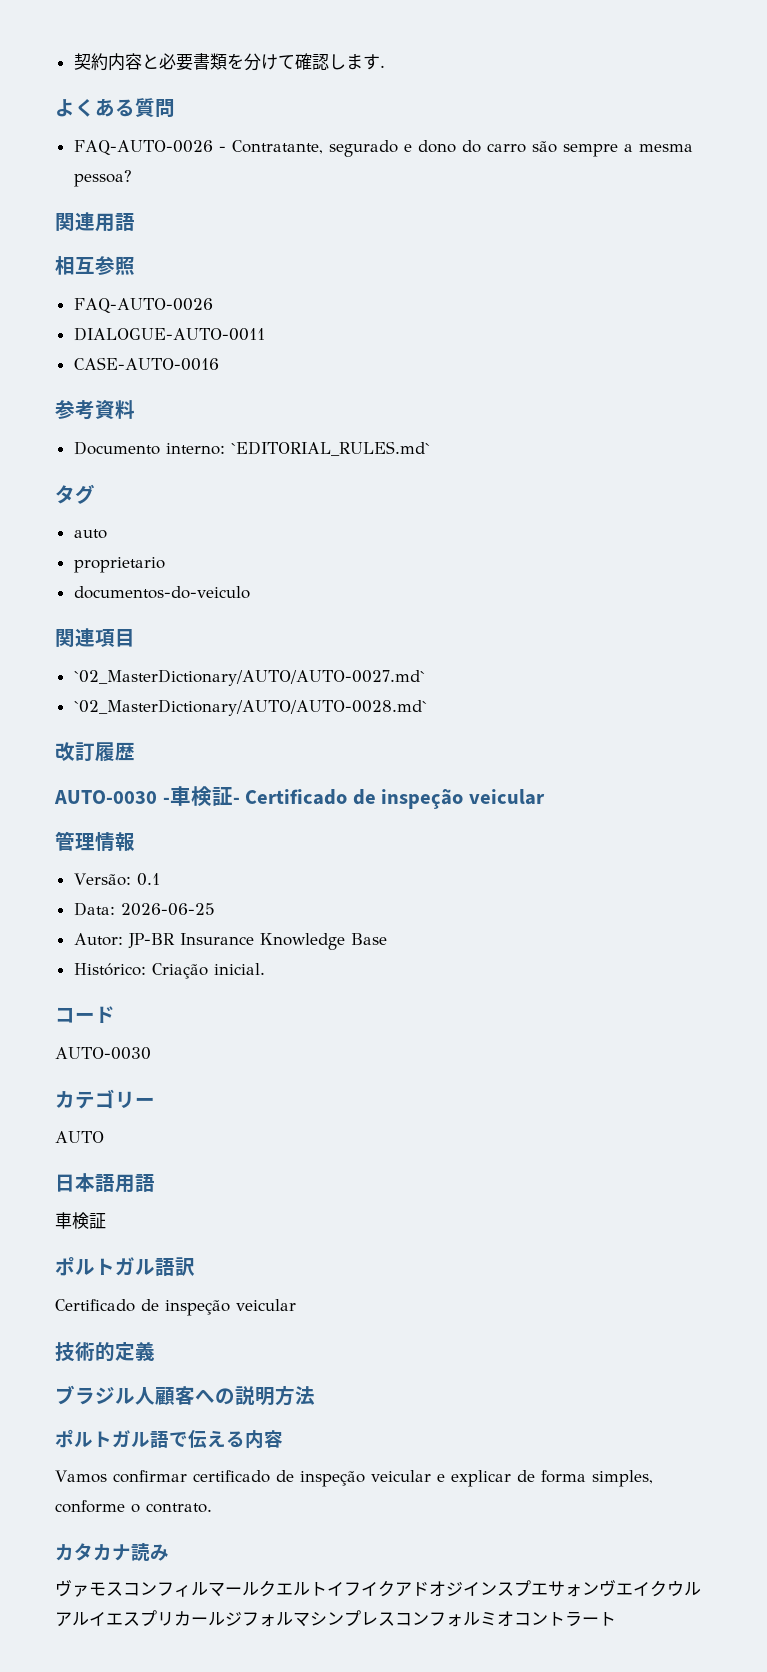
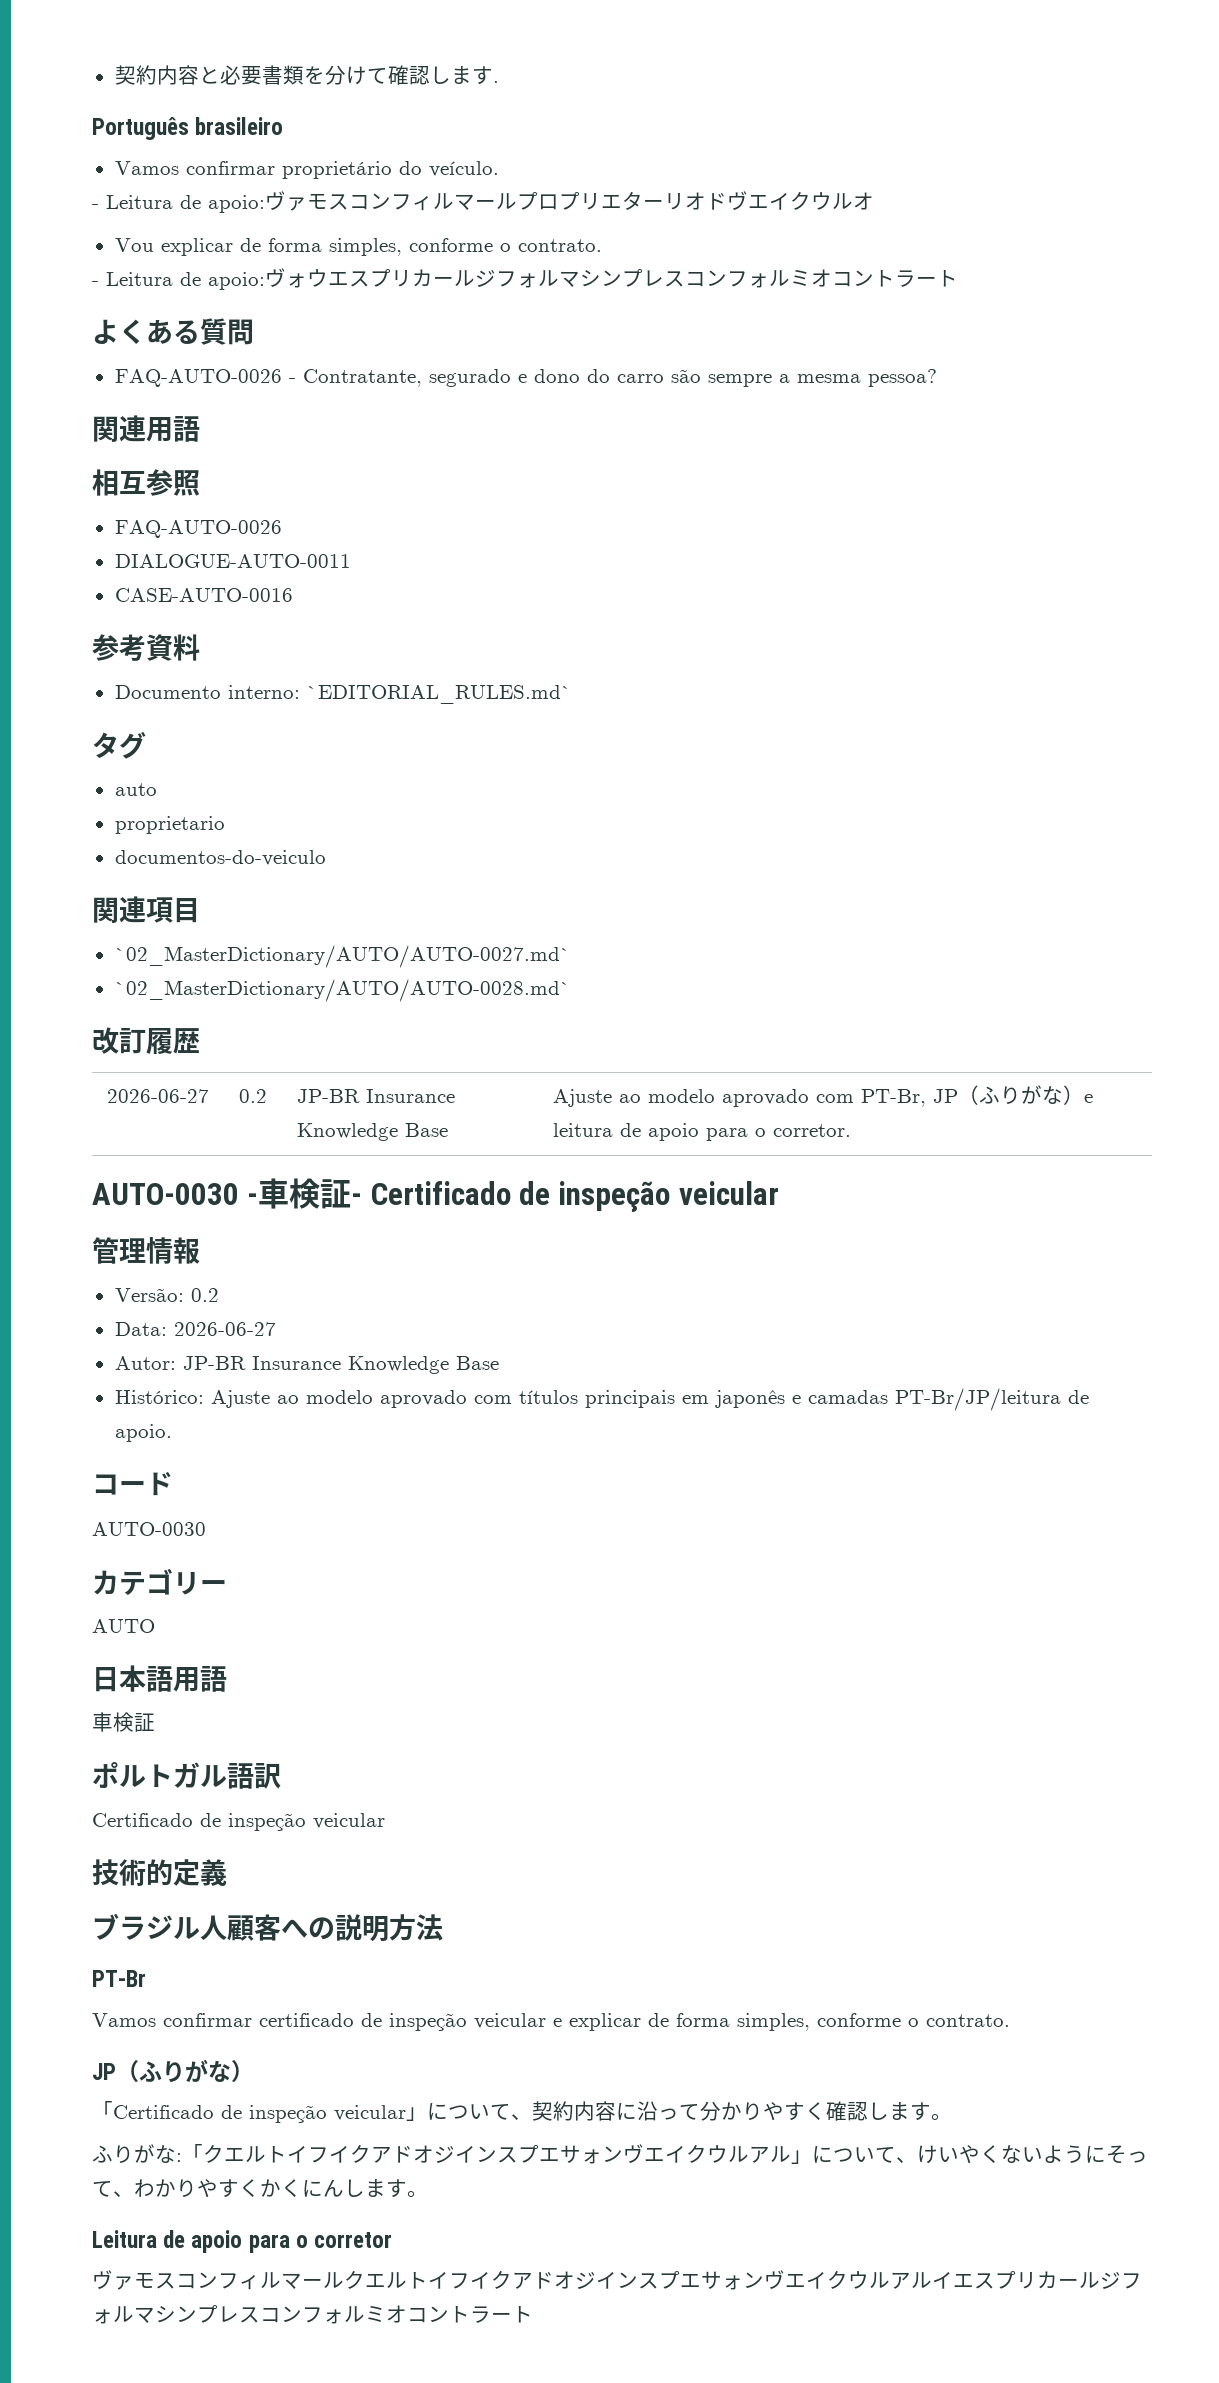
+ Português brasileiro
+ Vamos confirmar proprietário do veículo.
+ - Leitura de apoio:ヴァモスコンフィルマールプロプリエターリオドヴエイクウルオ
+ Vou explicar de forma simples, conforme o contrato.
+ - Leitura de apoio:ヴォウエスプリカールジフォルマシンプレスコンフォルミオコントラート
+ 2026-06-27 | 0.2 | JP-BR Insurance Knowledge Base | Ajuste ao modelo aprovado com PT-Br, JP（ふりがな）e leitura de apoio para o corretor.
- Versão: 0.1
+ Versão: 0.2
- Data: 2026-06-25
+ Data: 2026-06-27
- Histórico: Criação inicial.
+ Histórico: Ajuste ao modelo aprovado com títulos principais em japonês e camadas PT-Br/JP/leitura de apoio.
- ポルトガル語で伝える内容
+ PT-Br
  Vamos confirmar certificado de inspeção veicular e explicar de forma simples, conforme o contrato.
- カタカナ読み
+ JP（ふりがな）
+ 「Certificado de inspeção veicular」について、契約内容に沿って分かりやすく確認します。
+ ふりがな:「クエルトイフイクアドオジインスプエサォンヴエイクウルアル」について、けいやくないようにそって、わかりやすくかくにんします。
+ Leitura de apoio para o corretor

